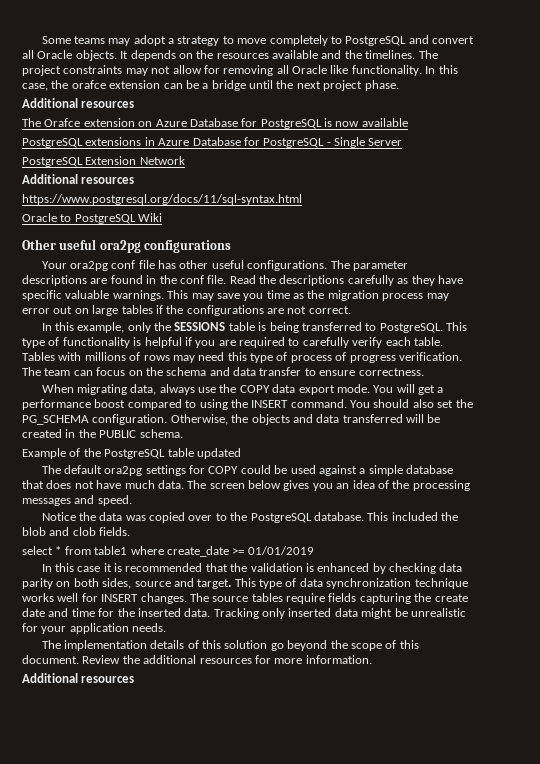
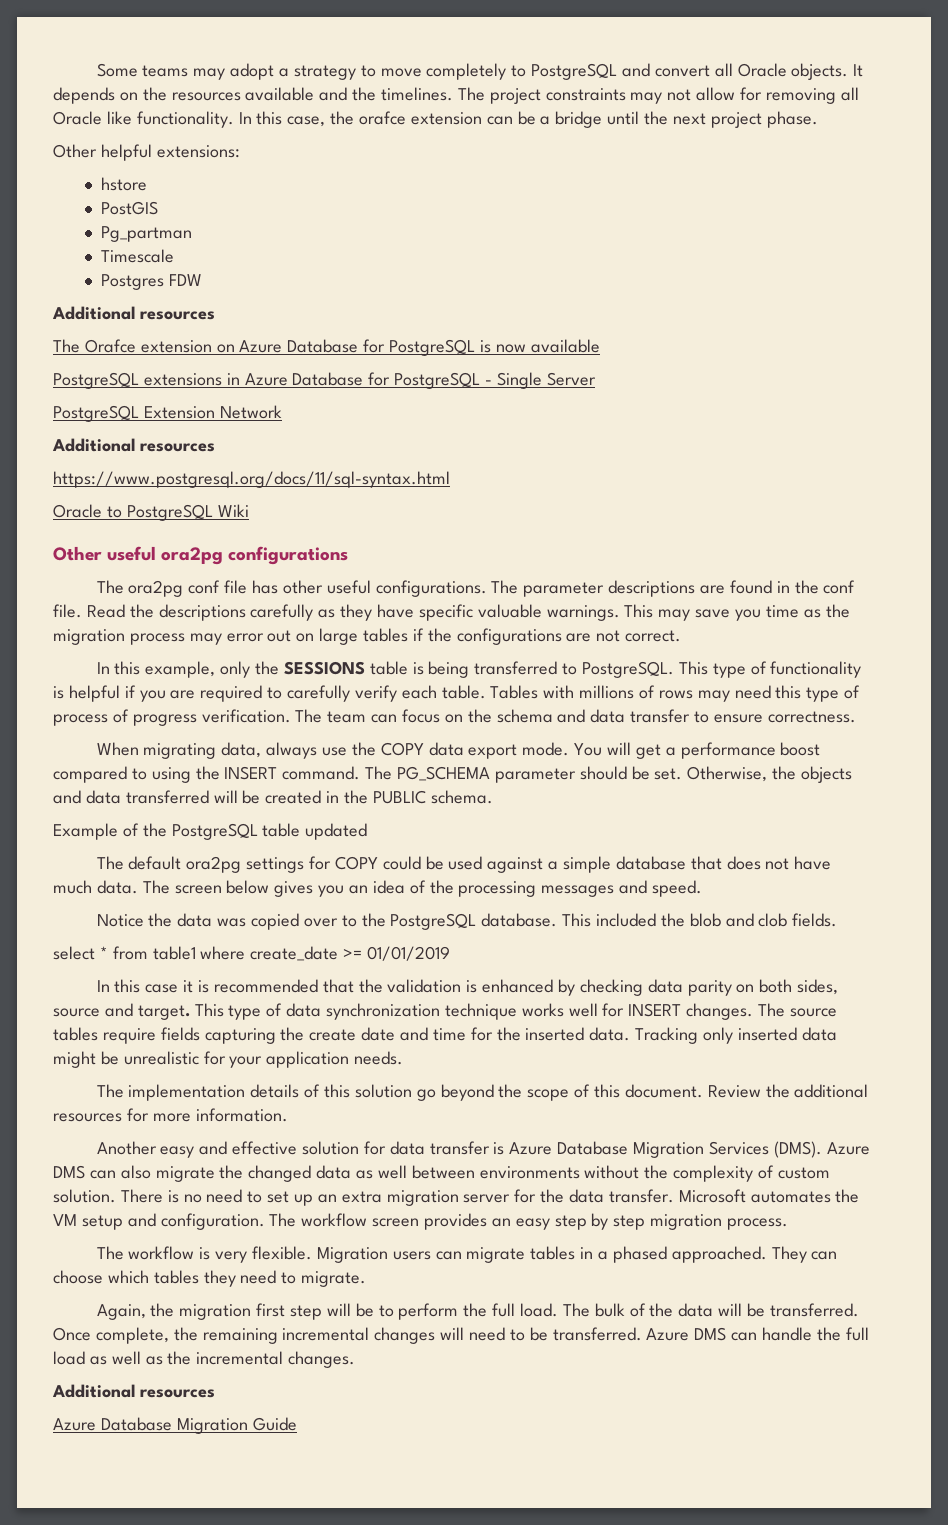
+ Other helpful extensions:
+ hstore
+ PostGIS
+ Pg_partman
+ Timescale
+ Postgres FDW
- Your ora2pg conf file has other useful configurations.
+ The ora2pg conf file has other useful configurations.
- You should also set the PG_SCHEMA configuration.
+ The PG_SCHEMA parameter should be set.
  Review the additional resources for more information.
+ Another easy and effective solution for data transfer is Azure Database Migration Services (DMS). Azure DMS can also migrate the changed data as well between environments without the complexity of custom solution. There is no need to set up an extra migration server for the data transfer. Microsoft automates the VM setup and configuration. The workflow screen provides an easy step by step migration process.
+ The workflow is very flexible. Migration users can migrate tables in a phased approached. They can choose which tables they need to migrate.
+ Again, the migration first step will be to perform the full load. The bulk of the data will be transferred. Once complete, the remaining incremental changes will need to be transferred. Azure DMS can handle the full load as well as the incremental changes.
  Additional resources
+ Azure Database Migration Guide

